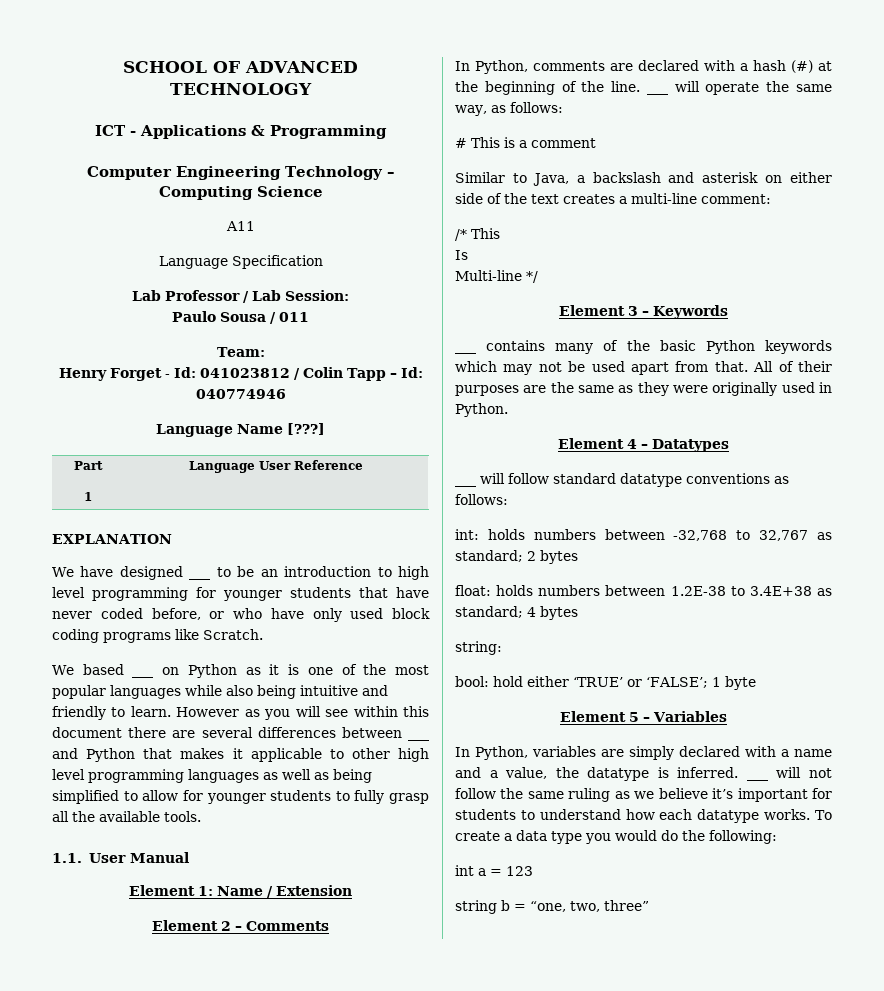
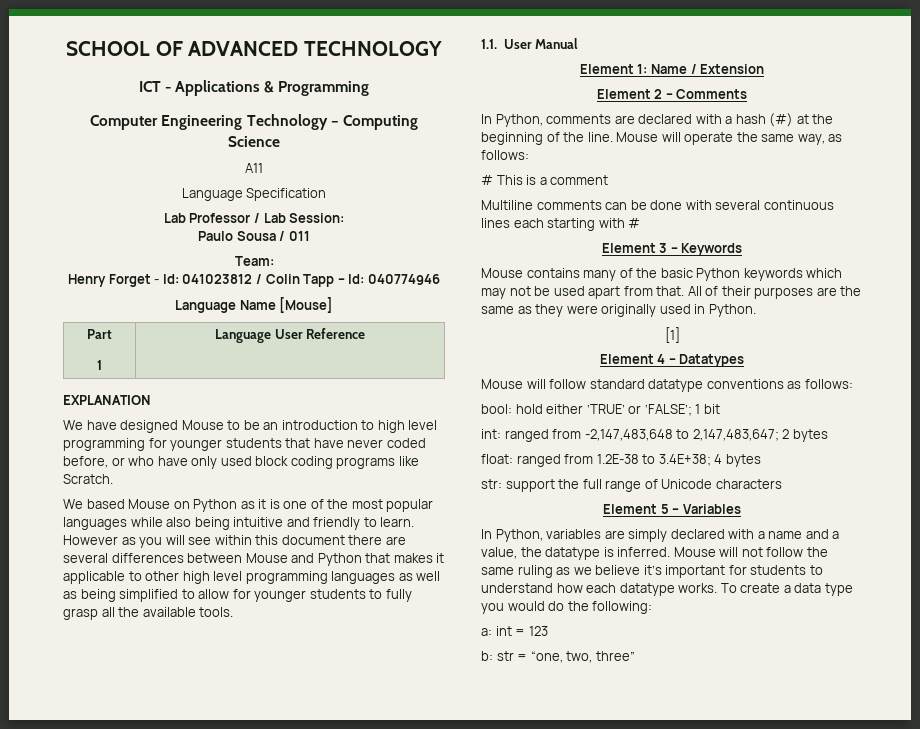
- Language Name [???]
+ Language Name [Mouse]
- We have designed ___ to be an introduction to high level programming for younger students that have never coded before, or who have only used block coding programs like Scratch.
+ We have designed Mouse to be an introduction to high level programming for younger students that have never coded before, or who have only used block coding programs like Scratch.
- We based ___ on Python as it is one of the most popular languages while also being intuitive and friendly to learn.
+ We based Mouse on Python as it is one of the most popular languages while also being intuitive and friendly to learn.
- However as you will see within this document there are several differences between ___ and Python that makes it applicable to other high level programming languages as well as being simplified to allow for younger students to fully grasp all the available tools.
+ However as you will see within this document there are several differences between Mouse and Python that makes it applicable to other high level programming languages as well as being simplified to allow for younger students to fully grasp all the available tools.
- ___ will operate the same way, as follows:
+ Mouse will operate the same way, as follows:
- Similar to Java, a backslash and asterisk on either side of the text creates a multi-line comment:
- /* This
- Is
- Multi-line */
+ Multiline comments can be done with several continuous lines each starting with #
- ___ contains many of the basic Python keywords which may not be used apart from that.
+ Mouse contains many of the basic Python keywords which may not be used apart from that.
+ [1]
- ___ will follow standard datatype conventions as follows:
+ Mouse will follow standard datatype conventions as follows:
- int: holds numbers between -32,768 to 32,767 as standard; 2 bytes
- float: holds numbers between 1.2E-38 to 3.4E+38 as standard; 4 bytes
- string:
- bool: hold either ‘TRUE’ or ‘FALSE’; 1 byte
+ bool: hold either ‘TRUE’ or ‘FALSE’; 1 bit
+ int: ranged from -2,147,483,648 to 2,147,483,647; 2 bytes
+ float: ranged from 1.2E-38 to 3.4E+38; 4 bytes
+ str: support the full range of Unicode characters
- ___ will not follow the same ruling as we believe it’s important for students to understand how each datatype works.
+ Mouse will not follow the same ruling as we believe it’s important for students to understand how each datatype works.
- int a = 123
+ a: int = 123
- string b = “one, two, three”
+ b: str = “one, two, three”

